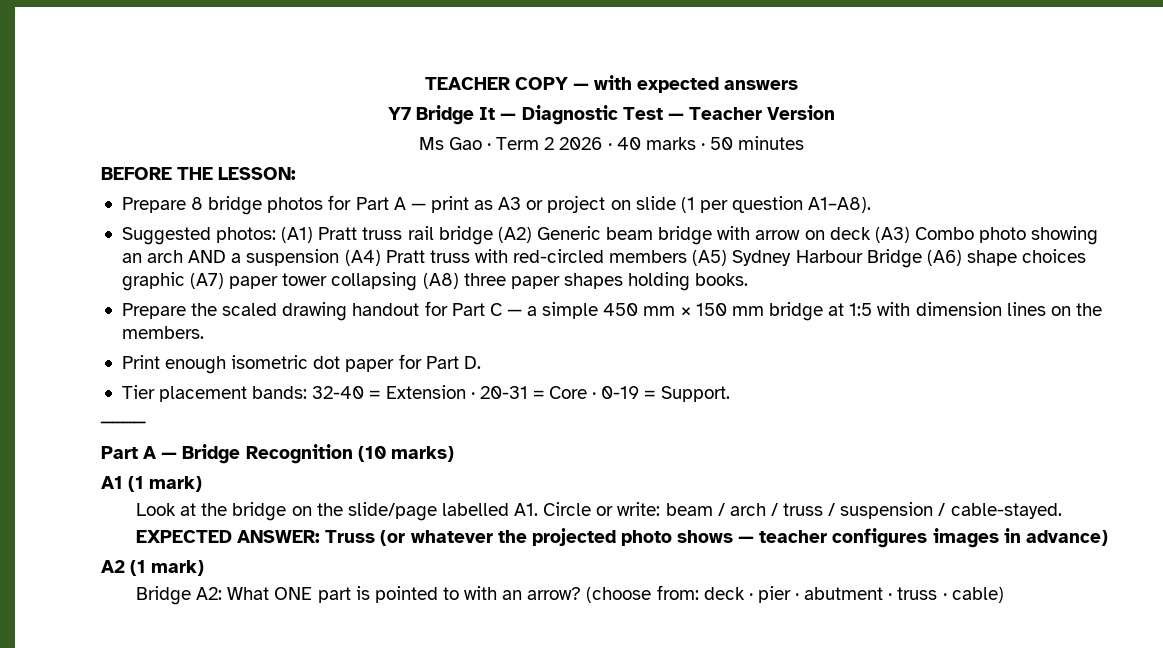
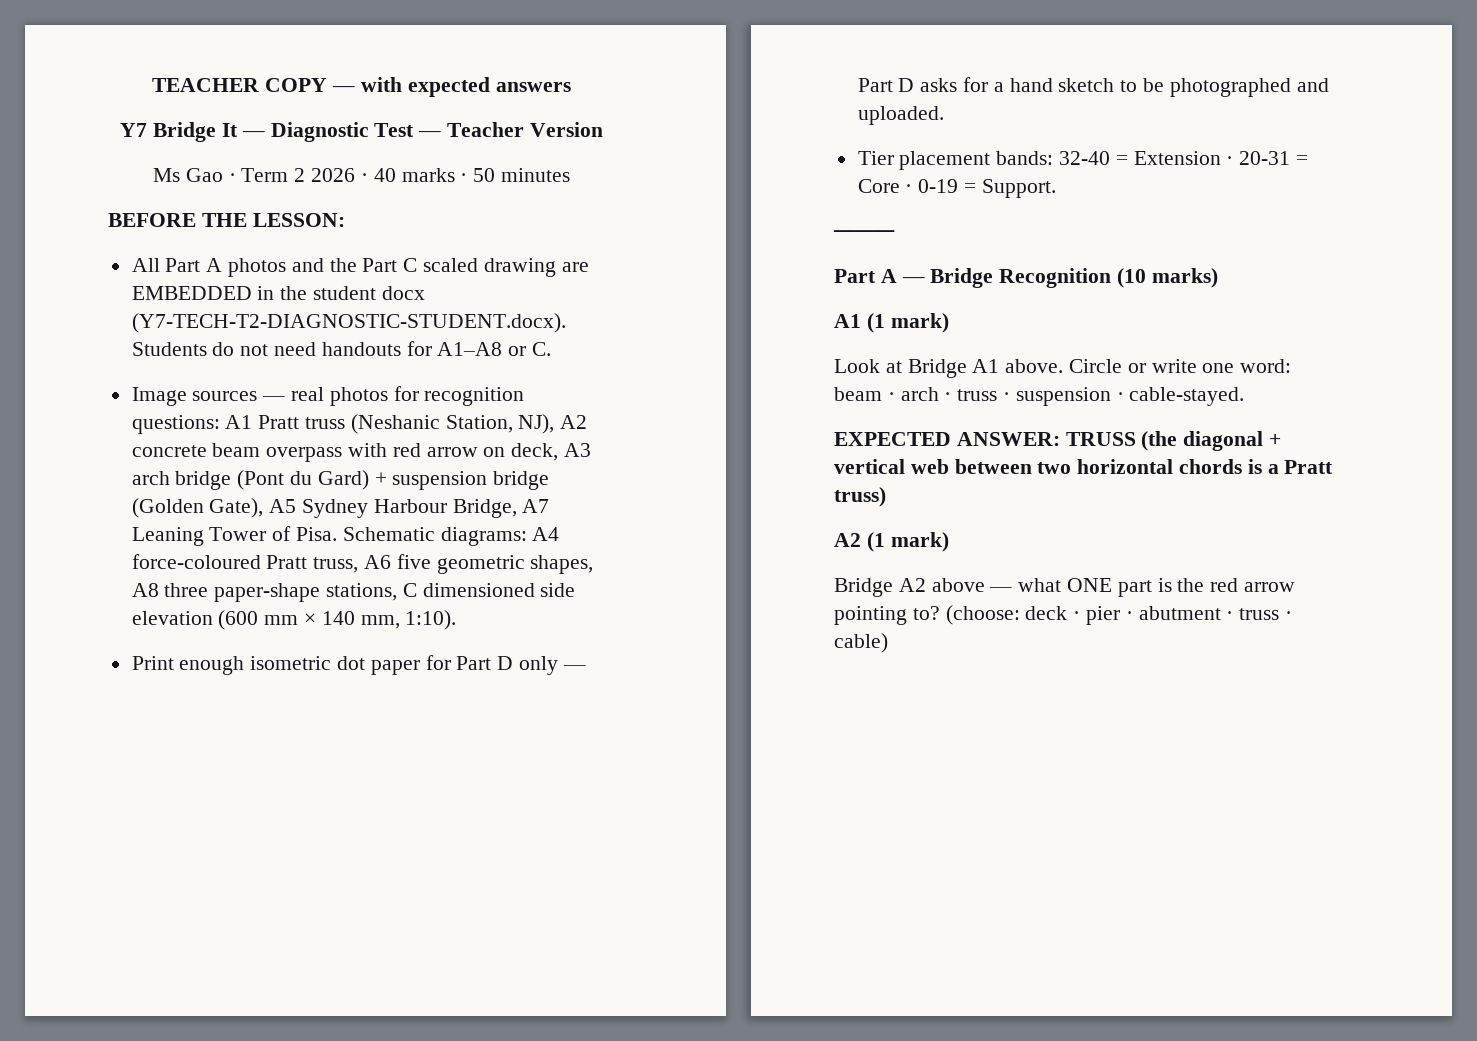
- Prepare 8 bridge photos for Part A — print as A3 or project on slide (1 per question A1–A8).
- Suggested photos: (A1) Pratt truss rail bridge (A2) Generic beam bridge with arrow on deck (A3) Combo photo showing an arch AND a suspension (A4) Pratt truss with red-circled members (A5) Sydney Harbour Bridge (A6) shape choices graphic (A7) paper tower collapsing (A8) three paper shapes holding books.
- Prepare the scaled drawing handout for Part C — a simple 450 mm × 150 mm bridge at 1:5 with dimension lines on the members.
+ All Part A photos and the Part C scaled drawing are EMBEDDED in the student docx (Y7-TECH-T2-DIAGNOSTIC-STUDENT.docx). Students do not need handouts for A1–A8 or C.
+ Image sources — real photos for recognition questions: A1 Pratt truss (Neshanic Station, NJ), A2 concrete beam overpass with red arrow on deck, A3 arch bridge (Pont du Gard) + suspension bridge (Golden Gate), A5 Sydney Harbour Bridge, A7 Leaning Tower of Pisa. Schematic diagrams: A4 force-coloured Pratt truss, A6 five geometric shapes, A8 three paper-shape stations, C dimensioned side elevation (600 mm × 140 mm, 1:10).
- Print enough isometric dot paper for Part D.
+ Print enough isometric dot paper for Part D only — Part D asks for a hand sketch to be photographed and uploaded.
- Look at the bridge on the slide/page labelled A1. Circle or write: beam / arch / truss / suspension / cable-stayed.
- EXPECTED ANSWER: Truss (or whatever the projected photo shows — teacher configures images in advance)
+ Look at Bridge A1 above. Circle or write one word: beam · arch · truss · suspension · cable-stayed.
+ EXPECTED ANSWER: TRUSS (the diagonal + vertical web between two horizontal chords is a Pratt truss)
  A2 (1 mark)
- Bridge A2: What ONE part is pointed to with an arrow? (choose from: deck · pier · abutment · truss · cable)
+ Bridge A2 above — what ONE part is the red arrow pointing to? (choose: deck · pier · abutment · truss · cable)

